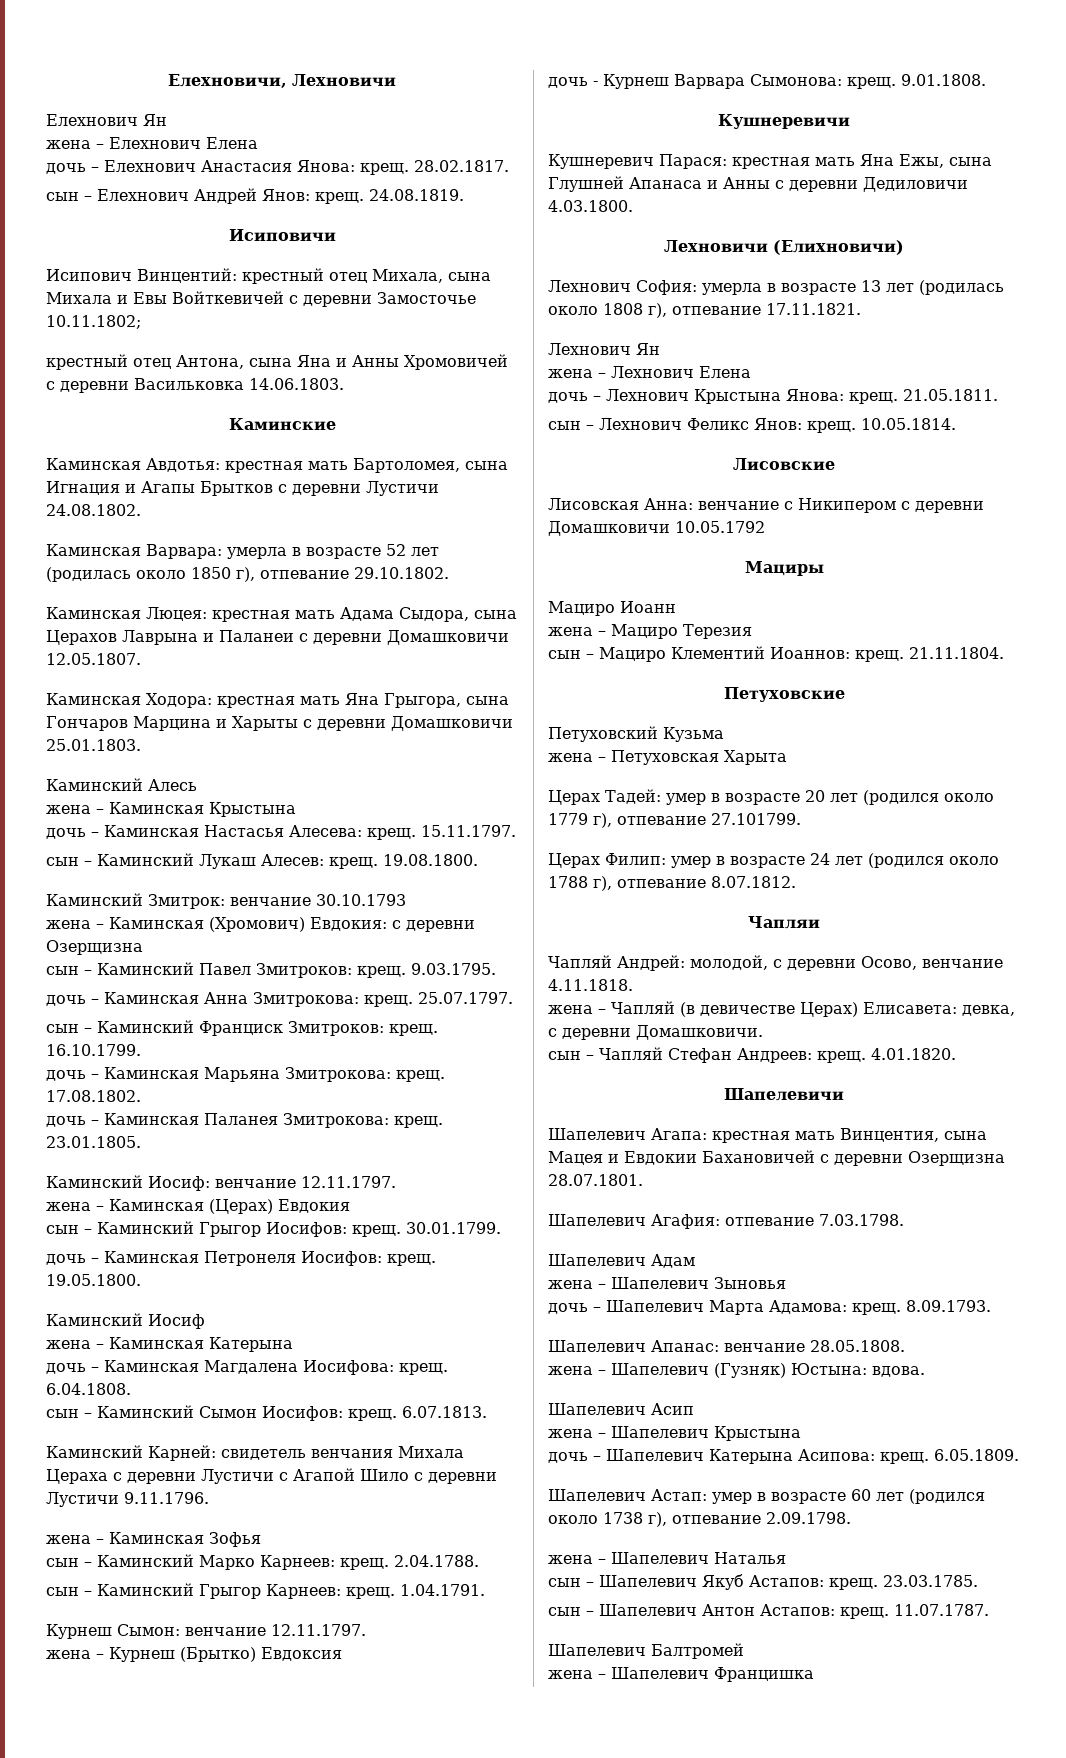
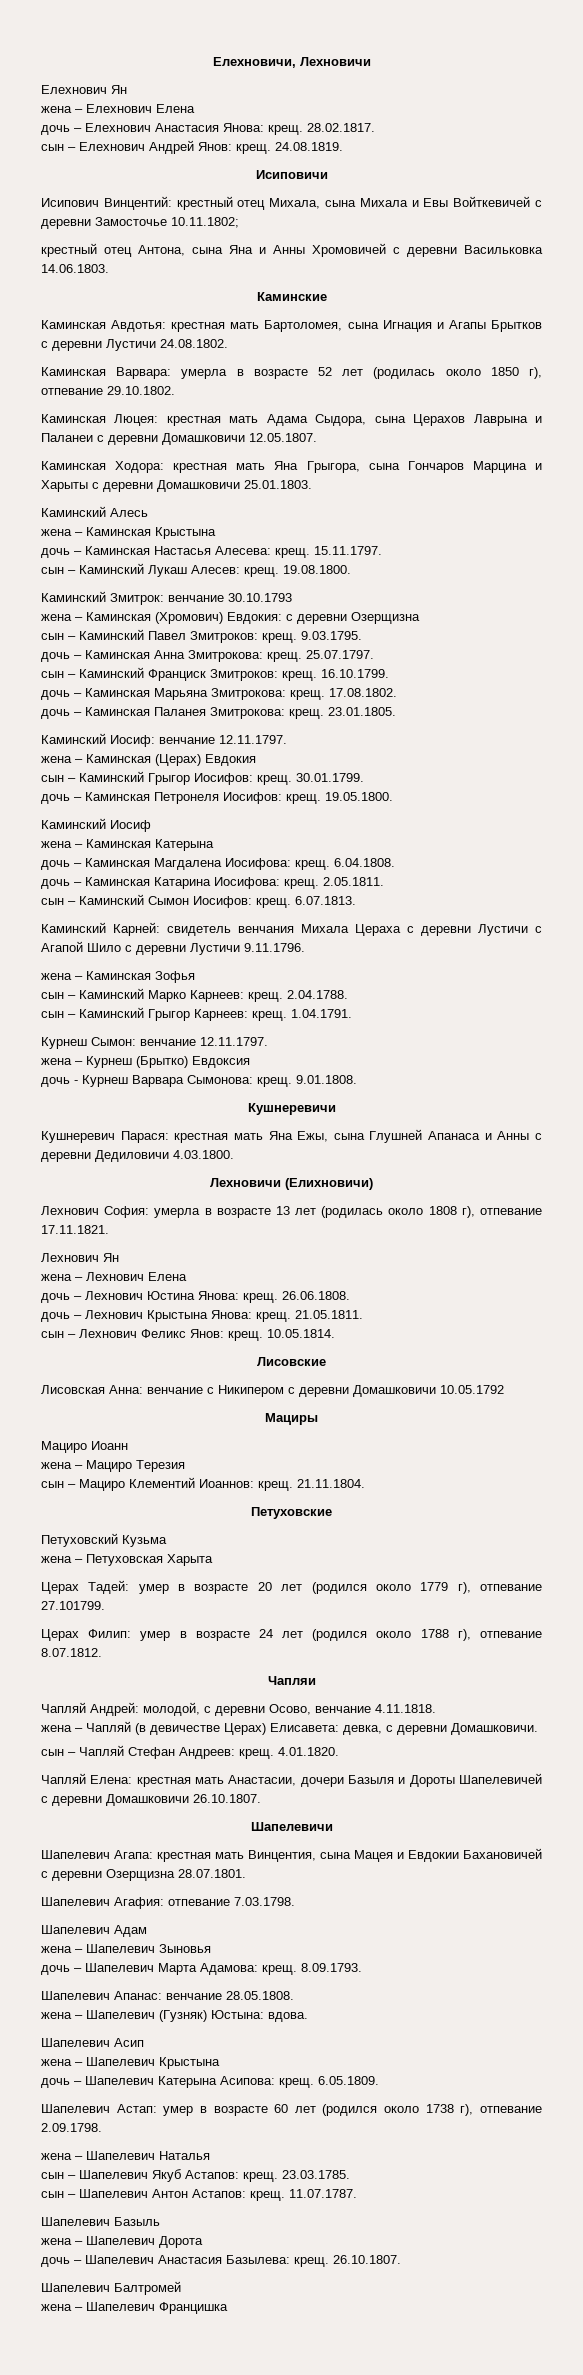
+ дочь – Каминская Катарина Иосифова: крещ. 2.05.1811.
+ дочь – Лехнович Юстина Янова: крещ. 26.06.1808.
+ Чапляй Елена: крестная мать Анастасии, дочери Базыля и Дороты Шапелевичей с деревни Домашковичи 26.10.1807.
+ Шапелевич Базыль
+ жена – Шапелевич Дорота
+ дочь – Шапелевич Анастасия Базылева: крещ. 26.10.1807.

